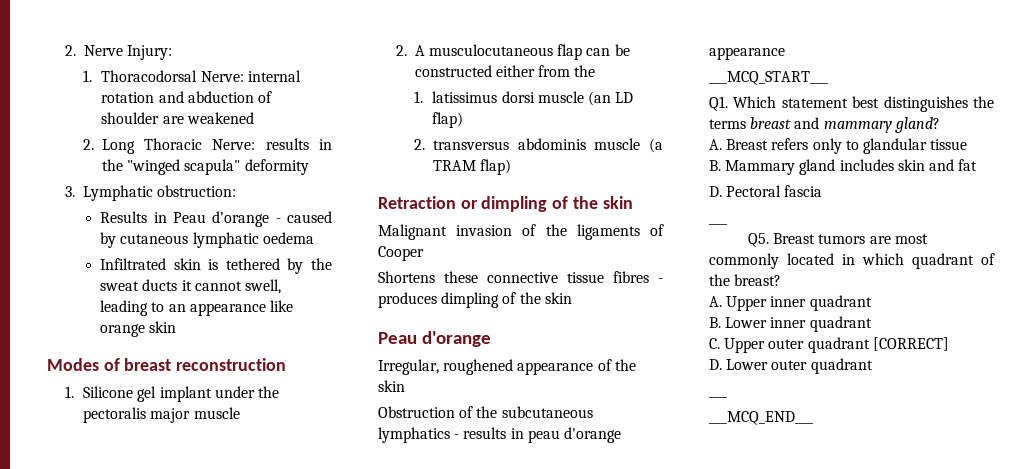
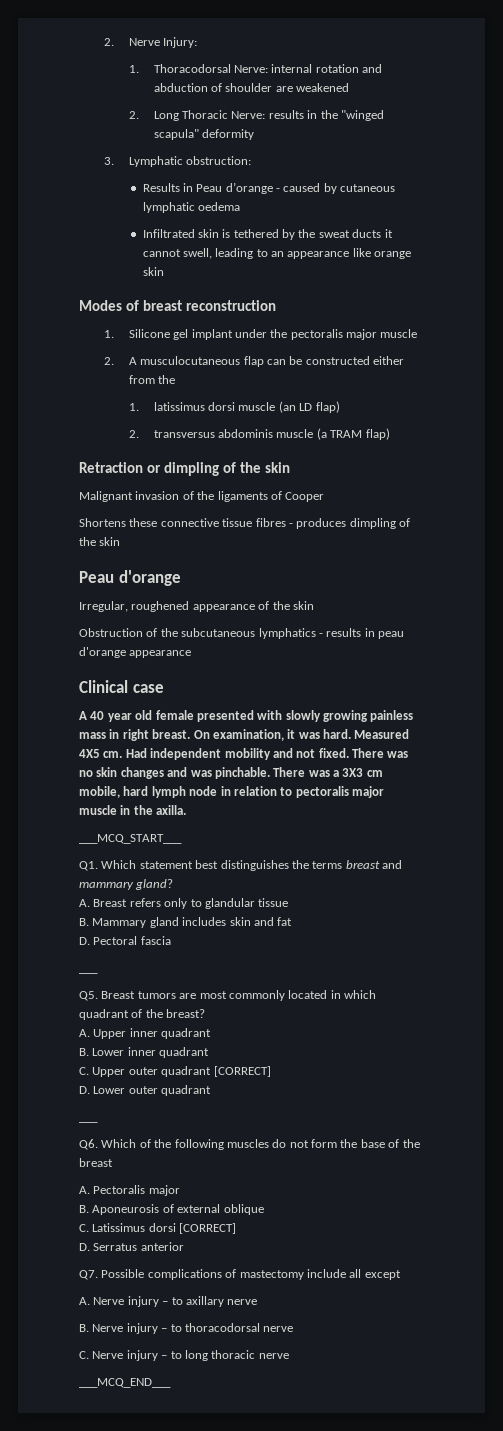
+ Clinical case
+ A 40 year old female presented with slowly growing painless mass in right breast. On examination, it was hard. Measured 4X5 cm. Had independent mobility and not fixed. There was no skin changes and was pinchable. There was a 3X3 cm mobile, hard lymph node in relation to pectoralis major muscle in the axilla.
+ Q6. Which of the following muscles do not form the base of the breast
+ A. Pectoralis major
+ B. Aponeurosis of external oblique
+ C. Latissimus dorsi [CORRECT]
+ D. Serratus anterior
+ Q7. Possible complications of mastectomy include all except
+ A. Nerve injury – to axillary nerve
+ B. Nerve injury – to thoracodorsal nerve
+ C. Nerve injury – to long thoracic nerve

